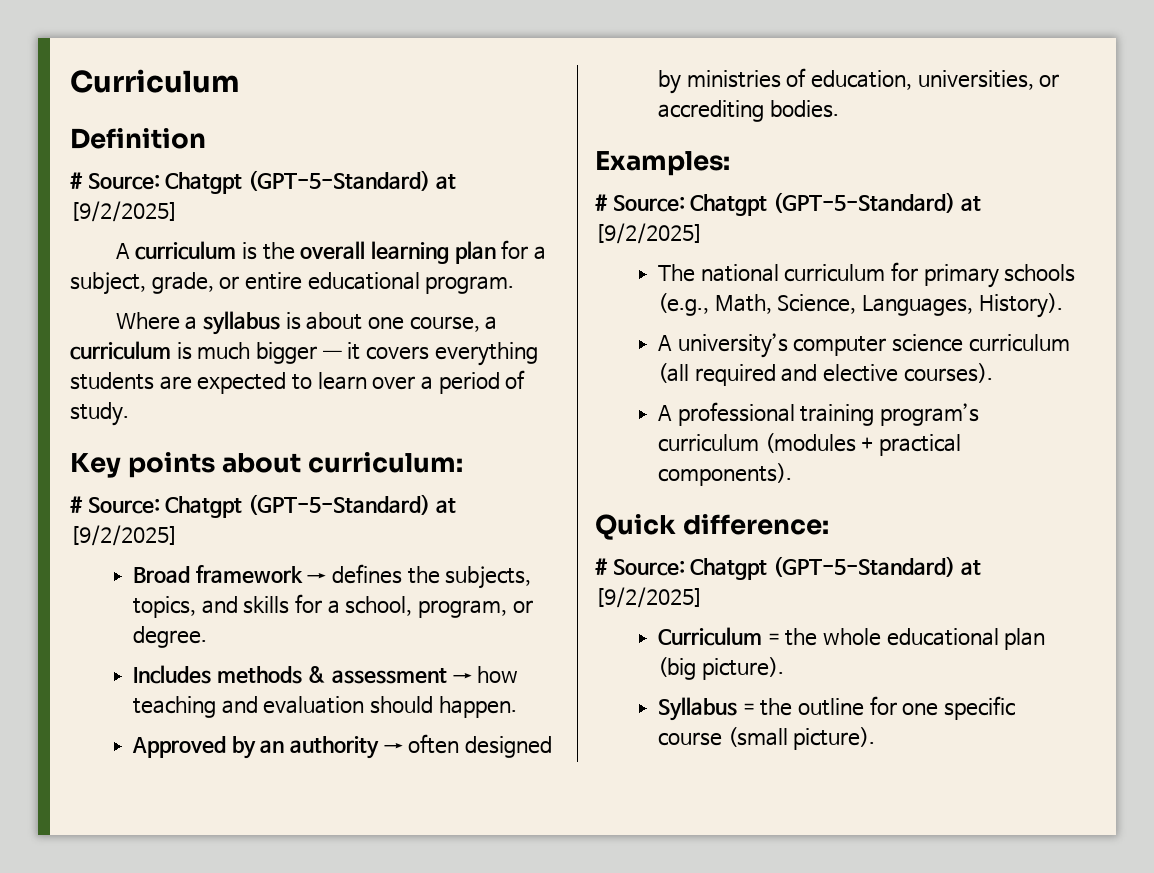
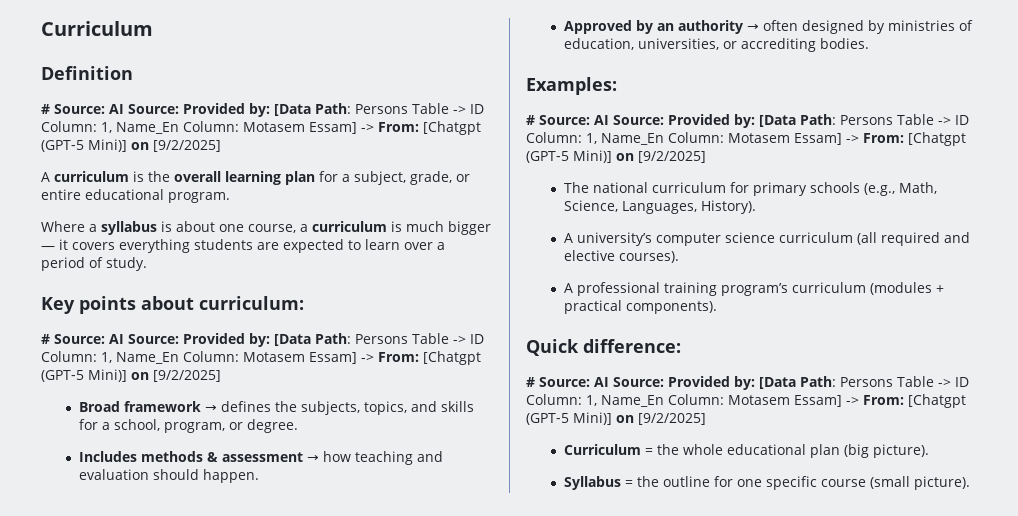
  Definition
- # Source: Chatgpt (GPT-5-Standard) at [9/2/2025]
+ # Source: AI Source: Provided by: [Data Path: Persons Table -> ID Column: 1, Name_En Column: Motasem Essam] -> From: [Chatgpt (GPT‑5 Mini)] on [9/2/2025]
  Key points about curriculum:
- # Source: Chatgpt (GPT-5-Standard) at [9/2/2025]
+ # Source: AI Source: Provided by: [Data Path: Persons Table -> ID Column: 1, Name_En Column: Motasem Essam] -> From: [Chatgpt (GPT‑5 Mini)] on [9/2/2025]
  Examples:
- # Source: Chatgpt (GPT-5-Standard) at [9/2/2025]
+ # Source: AI Source: Provided by: [Data Path: Persons Table -> ID Column: 1, Name_En Column: Motasem Essam] -> From: [Chatgpt (GPT‑5 Mini)] on [9/2/2025]
  Quick difference:
- # Source: Chatgpt (GPT-5-Standard) at [9/2/2025]
+ # Source: AI Source: Provided by: [Data Path: Persons Table -> ID Column: 1, Name_En Column: Motasem Essam] -> From: [Chatgpt (GPT‑5 Mini)] on [9/2/2025]

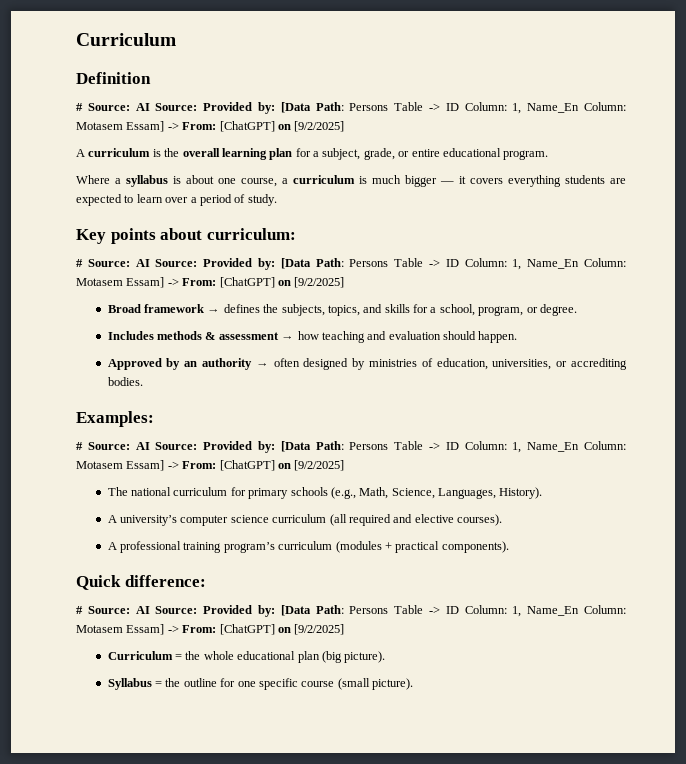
  Definition
- # Source: AI Source: Provided by: [Data Path: Persons Table -> ID Column: 1, Name_En Column: Motasem Essam] -> From: [Chatgpt (GPT‑5 Mini)] on [9/2/2025]
+ # Source: AI Source: Provided by: [Data Path: Persons Table -> ID Column: 1, Name_En Column: Motasem Essam] -> From: [ChatGPT] on [9/2/2025]
  Key points about curriculum:
- # Source: AI Source: Provided by: [Data Path: Persons Table -> ID Column: 1, Name_En Column: Motasem Essam] -> From: [Chatgpt (GPT‑5 Mini)] on [9/2/2025]
+ # Source: AI Source: Provided by: [Data Path: Persons Table -> ID Column: 1, Name_En Column: Motasem Essam] -> From: [ChatGPT] on [9/2/2025]
  Examples:
- # Source: AI Source: Provided by: [Data Path: Persons Table -> ID Column: 1, Name_En Column: Motasem Essam] -> From: [Chatgpt (GPT‑5 Mini)] on [9/2/2025]
+ # Source: AI Source: Provided by: [Data Path: Persons Table -> ID Column: 1, Name_En Column: Motasem Essam] -> From: [ChatGPT] on [9/2/2025]
  Quick difference:
- # Source: AI Source: Provided by: [Data Path: Persons Table -> ID Column: 1, Name_En Column: Motasem Essam] -> From: [Chatgpt (GPT‑5 Mini)] on [9/2/2025]
+ # Source: AI Source: Provided by: [Data Path: Persons Table -> ID Column: 1, Name_En Column: Motasem Essam] -> From: [ChatGPT] on [9/2/2025]

